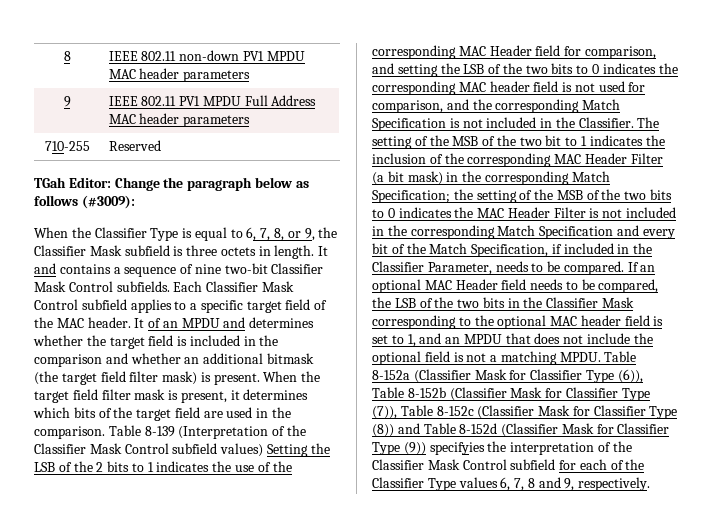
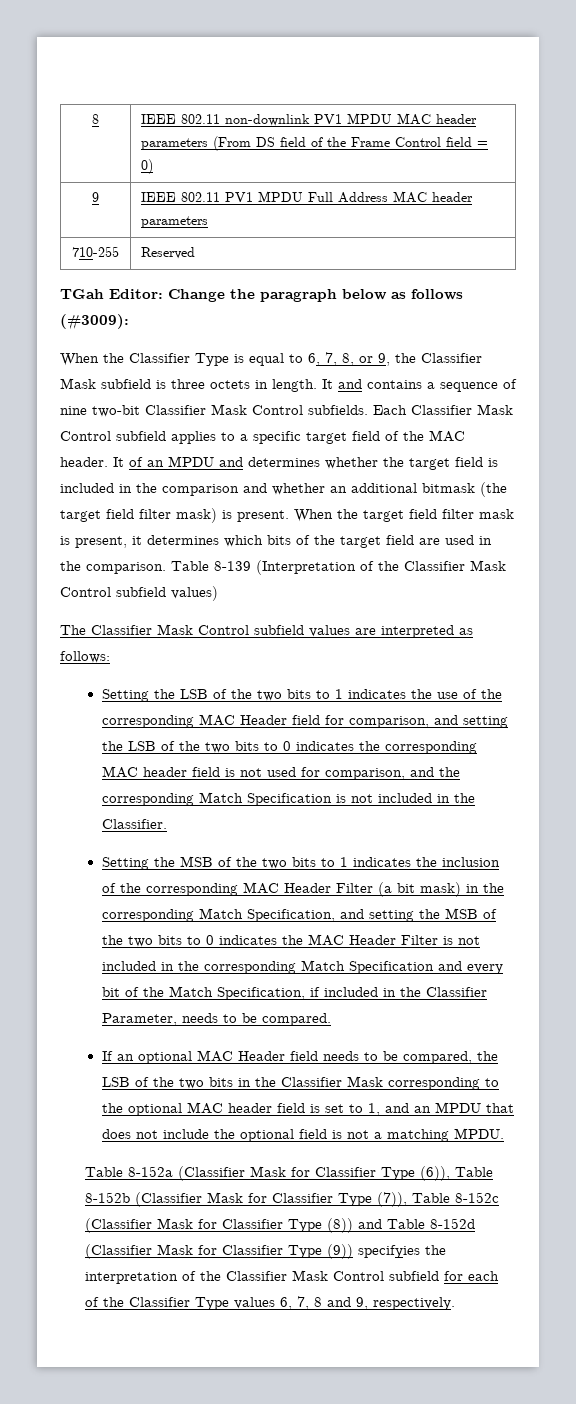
- 8 | IEEE 802.11 non-down PV1 MPDU MAC header parameters
+ 8 | IEEE 802.11 non-downlink PV1 MPDU MAC header parameters (From DS field of the Frame Control field = 0)
- Table 8-139 (Interpretation of the Classifier Mask Control subfield values) Setting the LSB of the 2 bits to 1 indicates the use of the corresponding MAC Header field for comparison, and setting the LSB of the two bits to 0 indicates the corresponding MAC header field is not used for comparison, and the corresponding Match Specification is not included in the Classifier. The setting of the MSB of the two bit to 1 indicates the inclusion of the corresponding MAC Header Filter (a bit mask) in the corresponding Match Specification; the setting of the MSB of the two bits to 0 indicates the MAC Header Filter is not included in the corresponding Match Specification and every bit of the Match Specification, if included in the Classifier Parameter, needs to be compared. If an optional MAC Header field needs to be compared, the LSB of the two bits in the Classifier Mask corresponding to the optional MAC header field is set to 1, and an MPDU that does not include the optional field is not a matching MPDU. Table 8-152a (Classifier Mask for Classifier Type (6)), Table 8-152b (Classifier Mask for Classifier Type (7)), Table 8-152c (Classifier Mask for Classifier Type (8)) and Table 8-152d (Classifier Mask for Classifier Type (9)) specifyies the interpretation of the Classifier Mask Control subfield for each of the Classifier Type values 6, 7, 8 and 9, respectively.
+ Table 8-139 (Interpretation of the Classifier Mask Control subfield values)
+ The Classifier Mask Control subfield values are interpreted as follows:
+ Setting the LSB of the two bits to 1 indicates the use of the corresponding MAC Header field for comparison, and setting the LSB of the two bits to 0 indicates the corresponding MAC header field is not used for comparison, and the corresponding Match Specification is not included in the Classifier.
+ Setting the MSB of the two bits to 1 indicates the inclusion of the corresponding MAC Header Filter (a bit mask) in the corresponding Match Specification, and setting the MSB of the two bits to 0 indicates the MAC Header Filter is not included in the corresponding Match Specification and every bit of the Match Specification, if included in the Classifier Parameter, needs to be compared.
+ If an optional MAC Header field needs to be compared, the LSB of the two bits in the Classifier Mask corresponding to the optional MAC header field is set to 1, and an MPDU that does not include the optional field is not a matching MPDU.
+ Table 8-152a (Classifier Mask for Classifier Type (6)), Table 8-152b (Classifier Mask for Classifier Type (7)), Table 8-152c (Classifier Mask for Classifier Type (8)) and Table 8-152d (Classifier Mask for Classifier Type (9)) specifyies the interpretation of the Classifier Mask Control subfield for each of the Classifier Type values 6, 7, 8 and 9, respectively.

